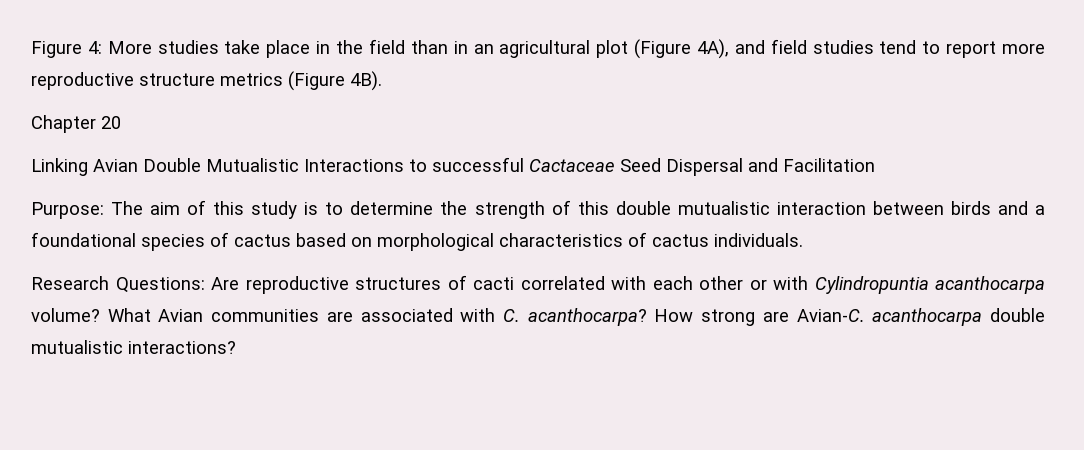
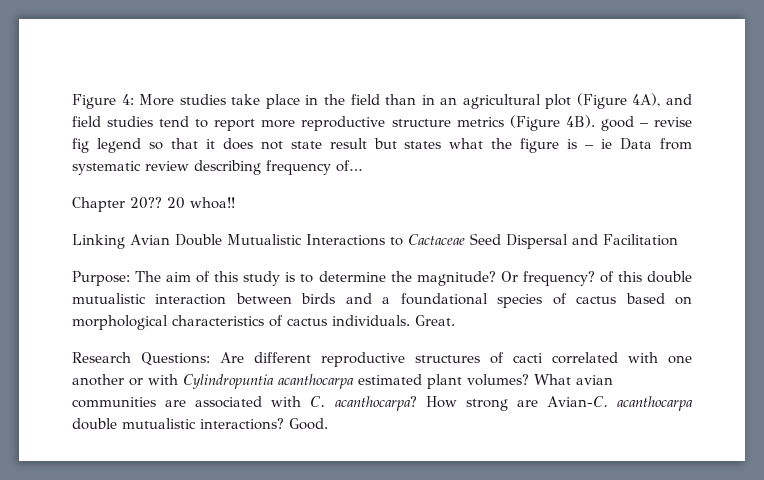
- Figure 4: More studies take place in the field than in an agricultural plot (Figure 4A), and field studies tend to report more reproductive structure metrics (Figure 4B).
+ Figure 4: More studies take place in the field than in an agricultural plot (Figure 4A), and field studies tend to report more reproductive structure metrics (Figure 4B). good – revise fig legend so that it does not state result but states what the figure is – ie Data from systematic review describing frequency of…
- Chapter 20
+ Chapter 20?? 20 whoa!!
- Linking Avian Double Mutualistic Interactions to successful Cactaceae Seed Dispersal and Facilitation
+ Linking Avian Double Mutualistic Interactions to Cactaceae Seed Dispersal and Facilitation
- Purpose: The aim of this study is to determine the strength of this double mutualistic interaction between birds and a foundational species of cactus based on morphological characteristics of cactus individuals.
+ Purpose: The aim of this study is to determine the magnitude? Or frequency? of this double mutualistic interaction between birds and a foundational species of cactus based on morphological characteristics of cactus individuals. Great.
- Research Questions: Are reproductive structures of cacti correlated with each other or with Cylindropuntia acanthocarpa volume? What Avian communities are associated with C. acanthocarpa?
+ Research Questions: Are different reproductive structures of cacti correlated with one another or with Cylindropuntia acanthocarpa estimated plant volumes? What avian communities are associated with C. acanthocarpa?
+ Good.

